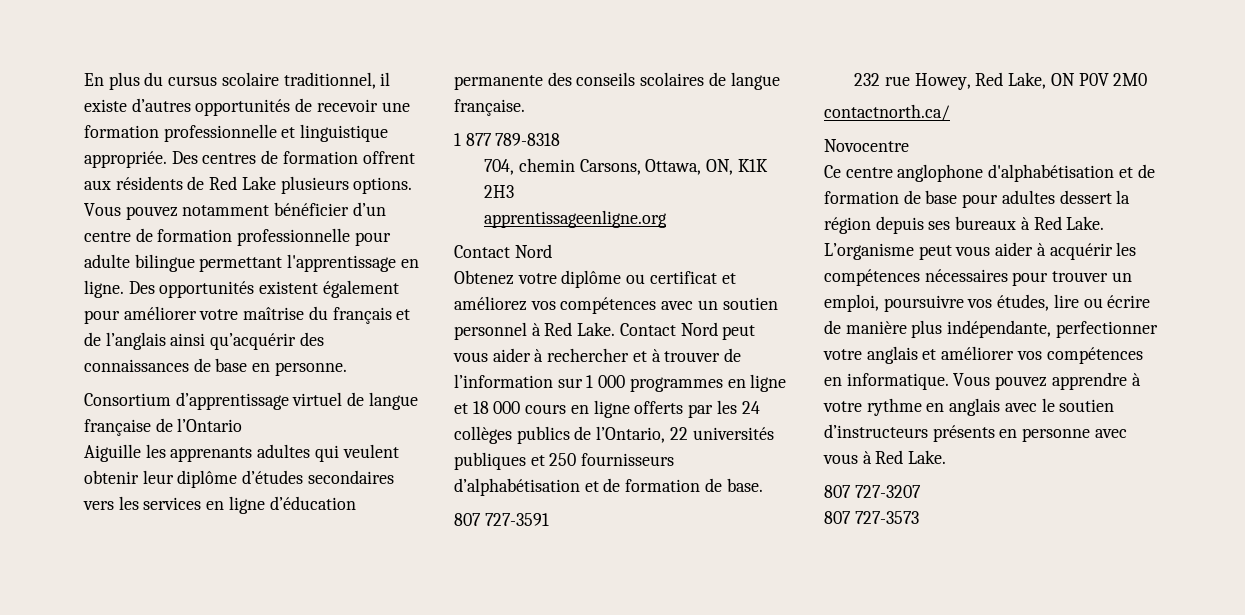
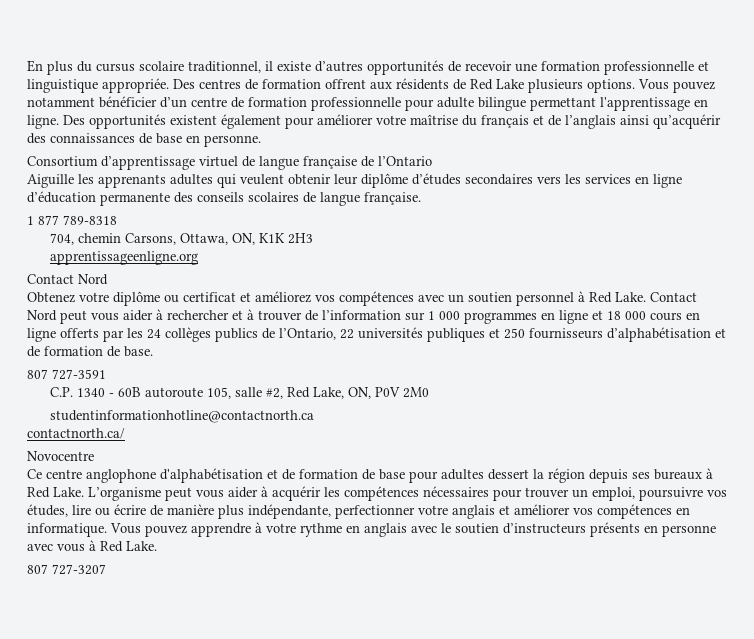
- 232 rue Howey, Red Lake, ON P0V 2M0
+ C.P. 1340 - 60B autoroute 105, salle #2, Red Lake, ON, P0V 2M0
+ studentinformationhotline@contactnorth.ca
- 807 727-3573

